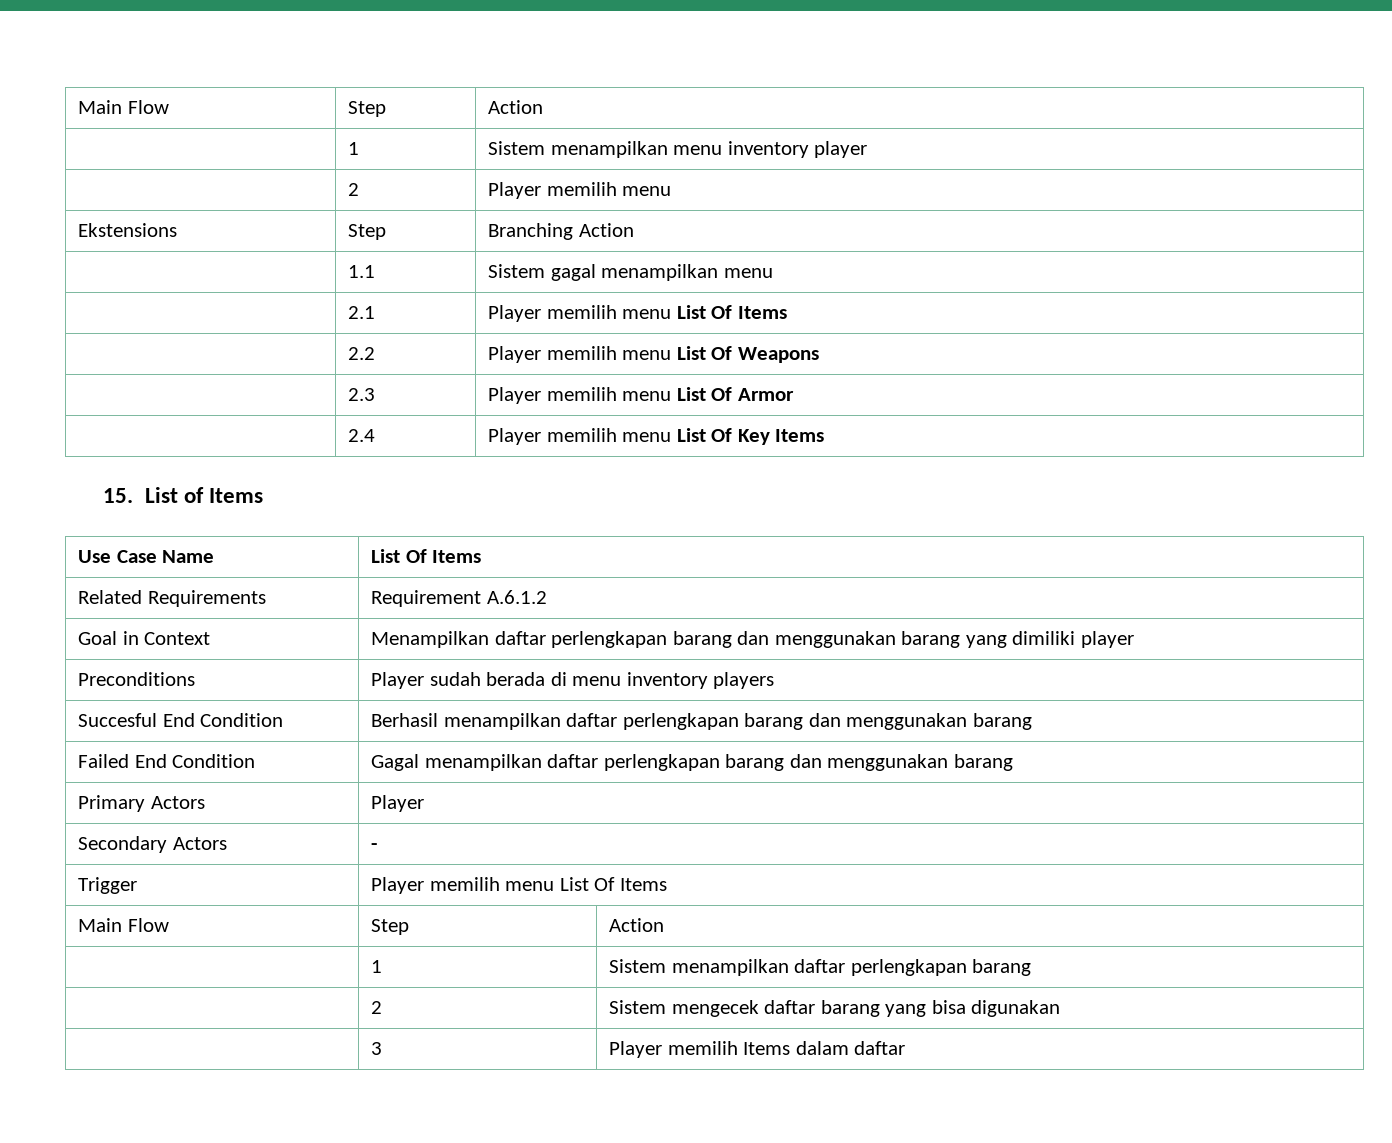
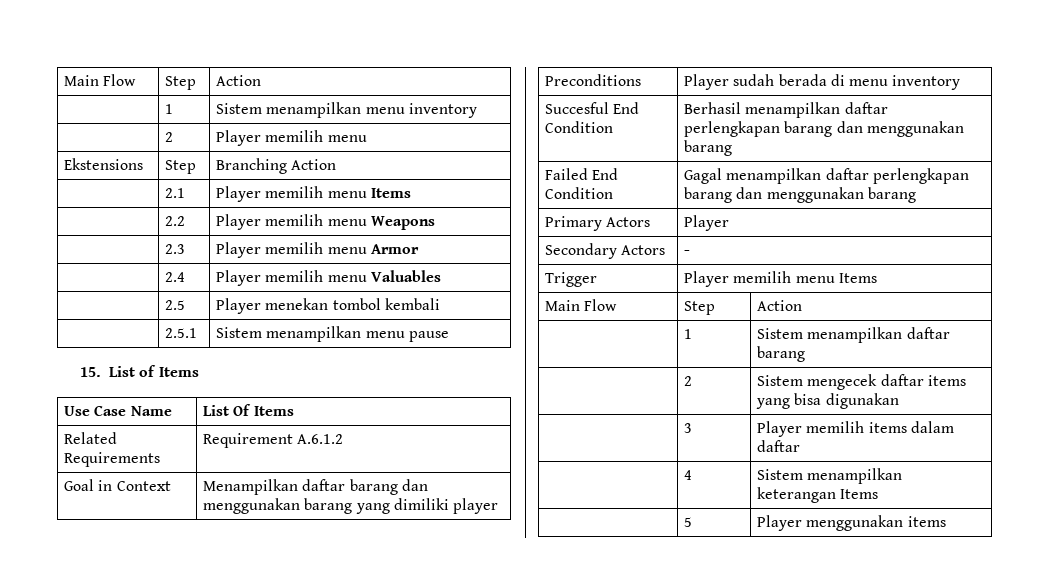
- | 1 | Sistem menampilkan menu inventory player
+ | 1 | Sistem menampilkan menu inventory
- | 1.1 | Sistem gagal menampilkan menu
- | 2.1 | Player memilih menu List Of Items
+ | 2.1 | Player memilih menu Items
- | 2.2 | Player memilih menu List Of Weapons
+ | 2.2 | Player memilih menu Weapons
- | 2.3 | Player memilih menu List Of Armor
+ | 2.3 | Player memilih menu Armor
- | 2.4 | Player memilih menu List Of Key Items
+ | 2.4 | Player memilih menu Valuables
+ | 2.5 | Player menekan tombol kembali
+ | 2.5.1 | Sistem menampilkan menu pause
- Goal in Context | Menampilkan daftar perlengkapan barang dan menggunakan barang yang dimiliki player
+ Goal in Context | Menampilkan daftar barang dan menggunakan barang yang dimiliki player
- Preconditions | Player sudah berada di menu inventory players
+ Preconditions | Player sudah berada di menu inventory
- Trigger | Player memilih menu List Of Items
+ Trigger | Player memilih menu Items
- | 1 | Sistem menampilkan daftar perlengkapan barang
+ | 1 | Sistem menampilkan daftar barang
- | 2 | Sistem mengecek daftar barang yang bisa digunakan
+ | 2 | Sistem mengecek daftar items yang bisa digunakan
- | 3 | Player memilih Items dalam daftar
+ | 3 | Player memilih items dalam daftar
+ | 4 | Sistem menampilkan keterangan Items
+ | 5 | Player menggunakan items

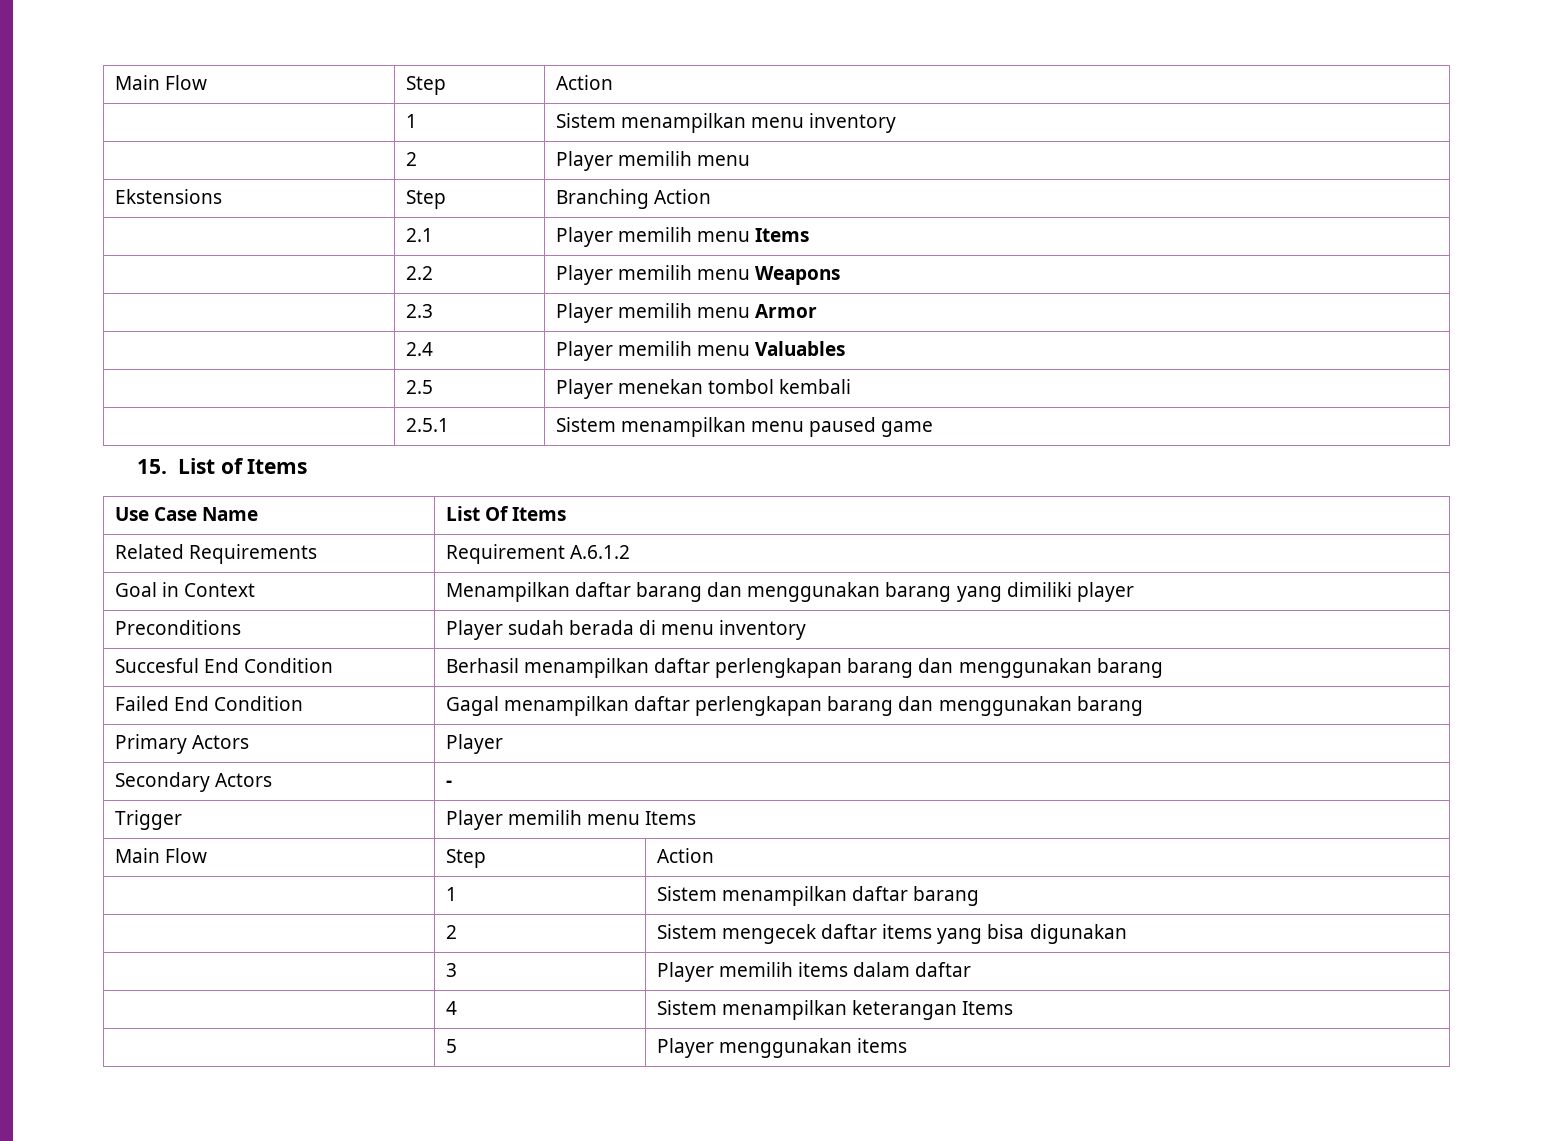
- | 2.5.1 | Sistem menampilkan menu pause
+ | 2.5.1 | Sistem menampilkan menu paused game

